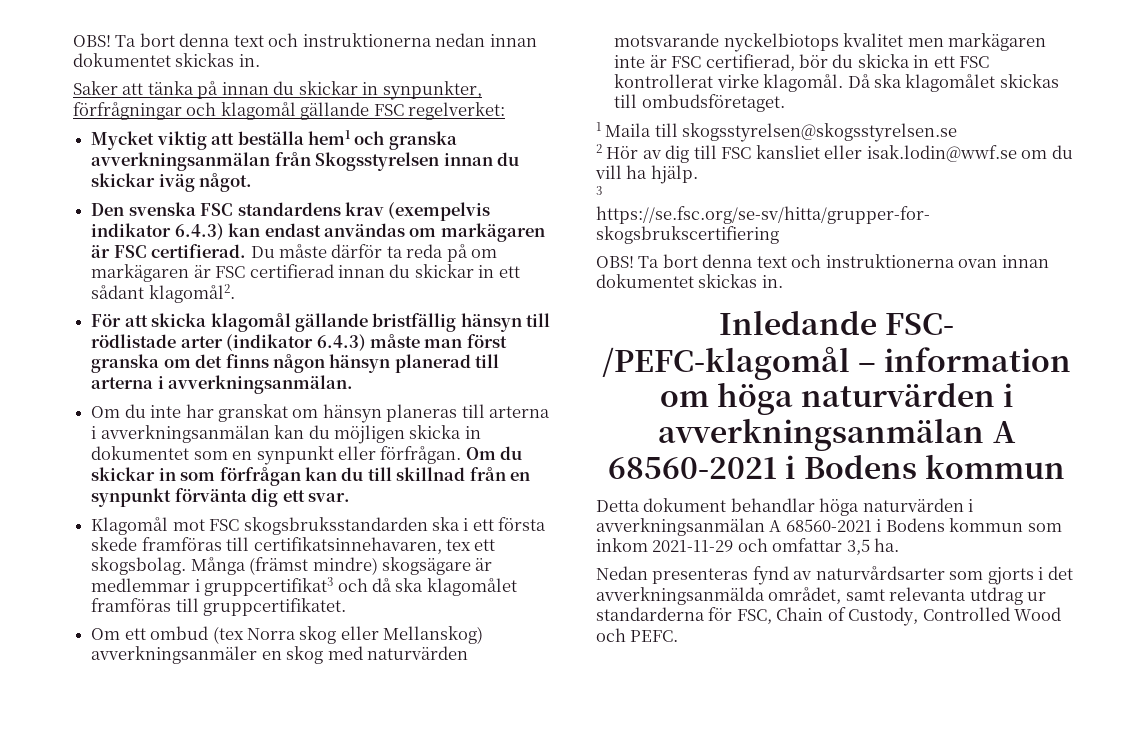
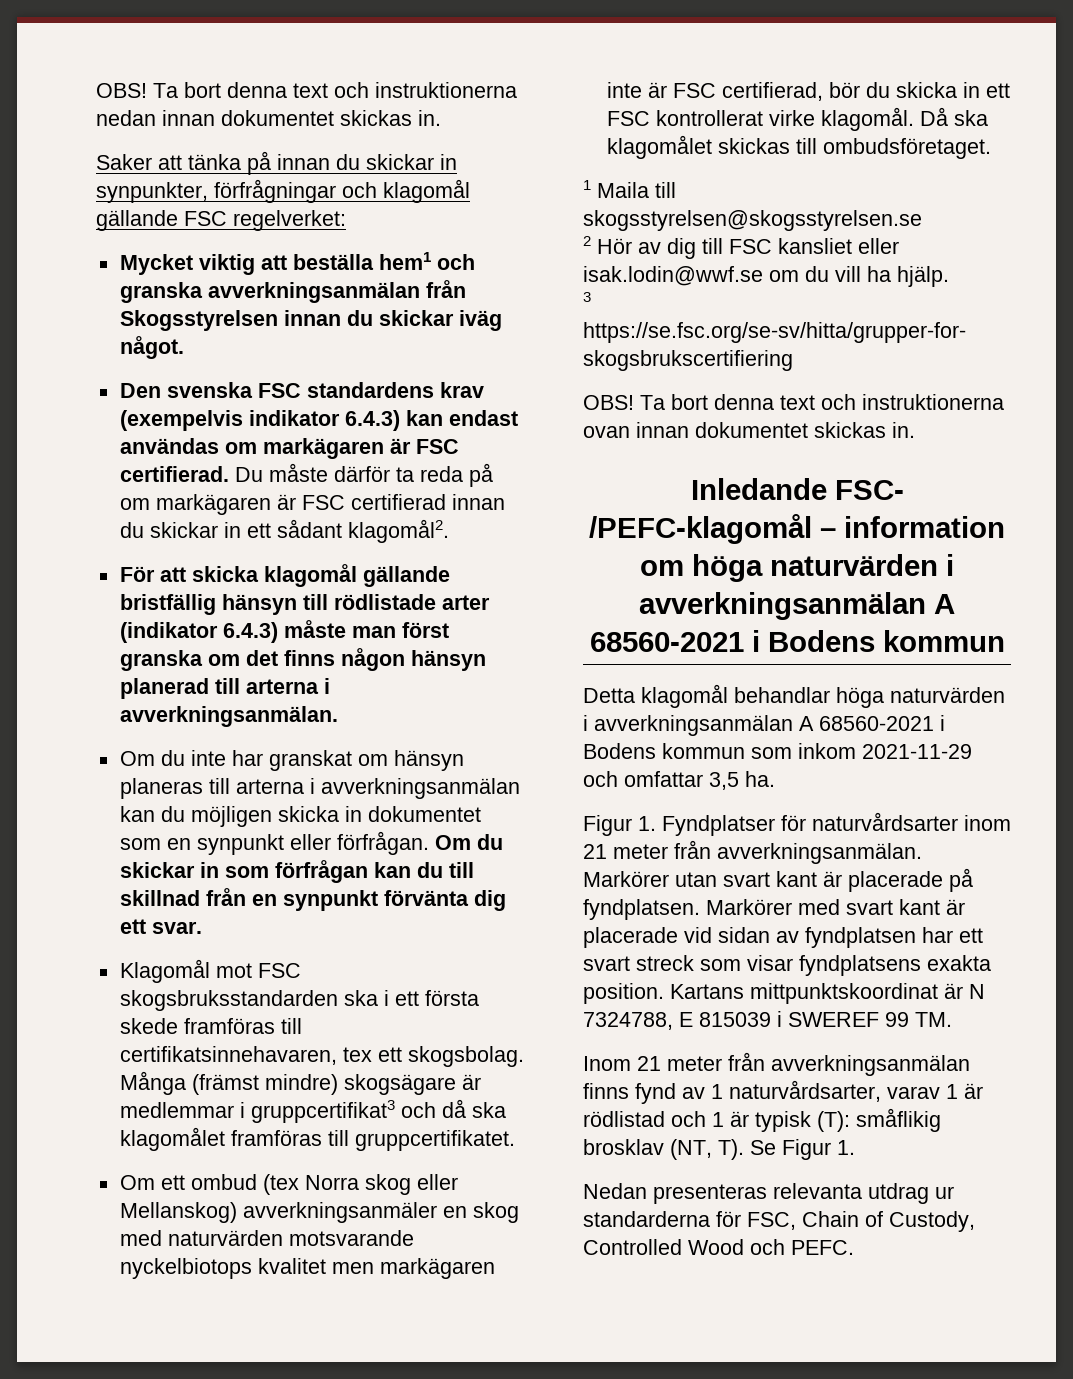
- Detta dokument behandlar höga naturvärden i avverkningsanmälan A 68560-2021 i Bodens kommun som inkom 2021-11-29 och omfattar 3,5 ha.
+ Detta klagomål behandlar höga naturvärden i avverkningsanmälan A 68560-2021 i Bodens kommun som inkom 2021-11-29 och omfattar 3,5 ha.
- Nedan presenteras fynd av naturvårdsarter som gjorts i det avverkningsanmälda området, samt relevanta utdrag ur standarderna för FSC, Chain of Custody, Controlled Wood och PEFC.
+ Figur 1. Fyndplatser för naturvårdsarter inom 21 meter från avverkningsanmälan. Markörer utan svart kant är placerade på fyndplatsen. Markörer med svart kant är placerade vid sidan av fyndplatsen har ett svart streck som visar fyndplatsens exakta position. Kartans mittpunktskoordinat är N 7324788, E 815039 i SWEREF 99 TM.
+ Inom 21 meter från avverkningsanmälan finns fynd av 1 naturvårdsarter, varav 1 är rödlistad och 1 är typisk (T): småflikig brosklav (NT, T). Se Figur 1.
+ Nedan presenteras relevanta utdrag ur standarderna för FSC, Chain of Custody, Controlled Wood och PEFC.

